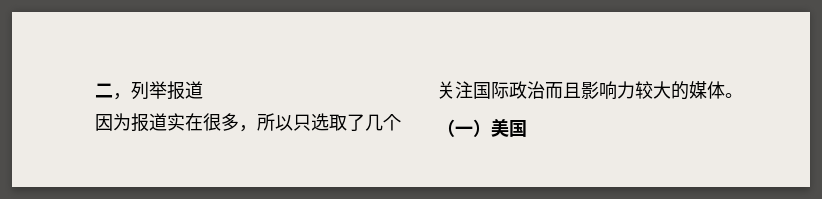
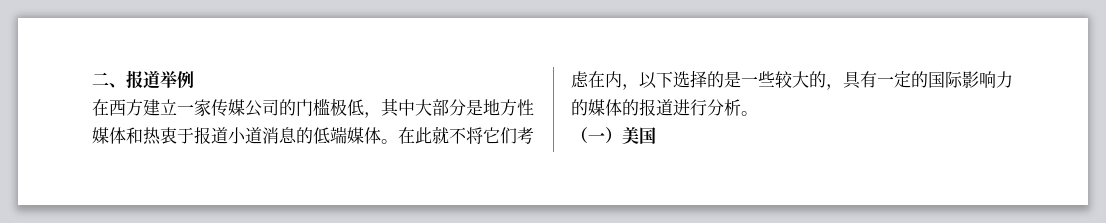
- 二，列举报道
- 因为报道实在很多，所以只选取了几个关注国际政治而且影响力较大的媒体。
+ 二、报道举例
+ 在西方建立一家传媒公司的门槛极低，其中大部分是地方性媒体和热衷于报道小道消息的低端媒体。在此就不将它们考虑在内，以下选择的是一些较大的，具有一定的国际影响力的媒体的报道进行分析。

